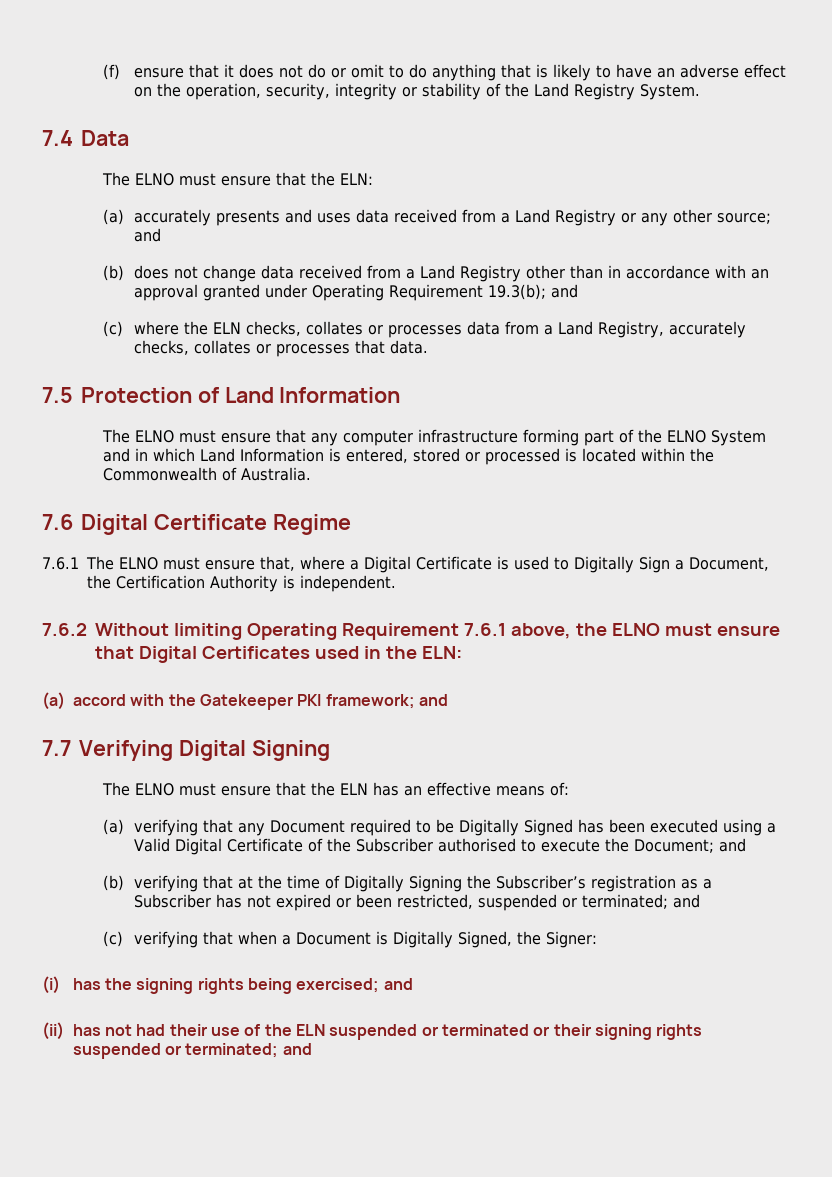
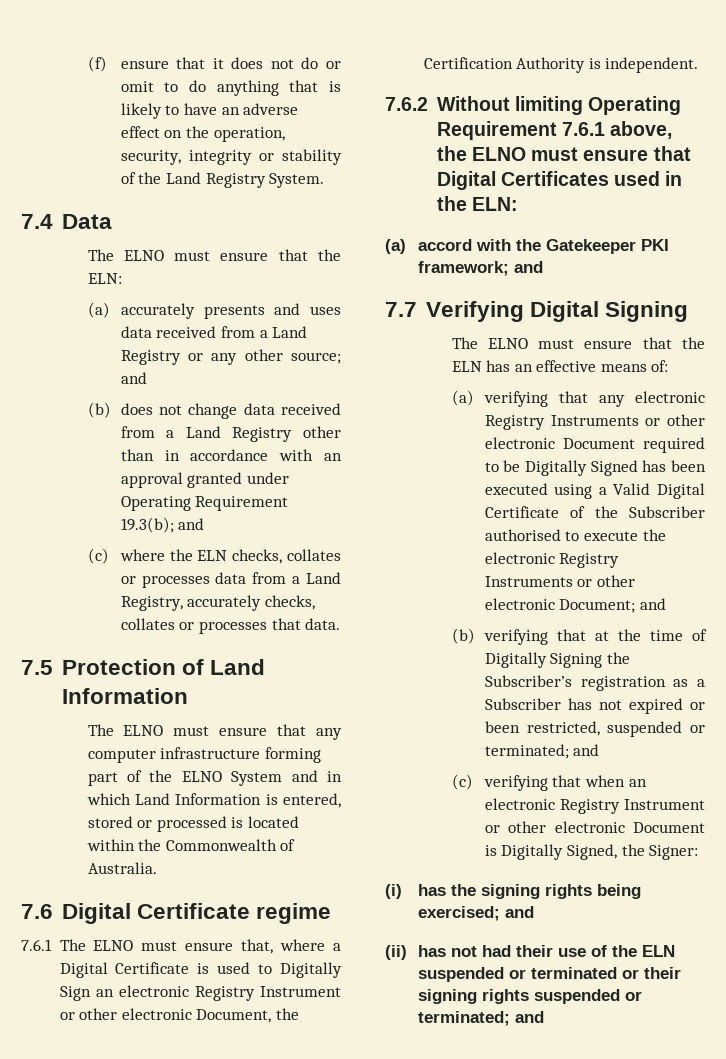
- 7.6 Digital Certificate Regime
+ 7.6 Digital Certificate regime
- 7.6.1 The ELNO must ensure that, where a Digital Certificate is used to Digitally Sign a Document, the Certification Authority is independent.
+ 7.6.1 The ELNO must ensure that, where a Digital Certificate is used to Digitally Sign an electronic Registry Instrument or other electronic Document, the Certification Authority is independent.
- (a) verifying that any Document required to be Digitally Signed has been executed using a Valid Digital Certificate of the Subscriber authorised to execute the Document; and
+ (a) verifying that any electronic Registry Instruments or other electronic Document required to be Digitally Signed has been executed using a Valid Digital Certificate of the Subscriber authorised to execute the electronic Registry Instruments or other electronic Document; and
- (c) verifying that when a Document is Digitally Signed, the Signer:
+ (c) verifying that when an electronic Registry Instrument or other electronic Document is Digitally Signed, the Signer:

